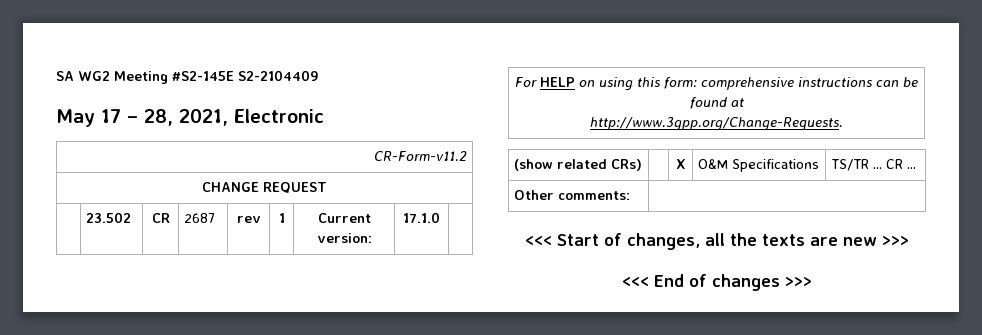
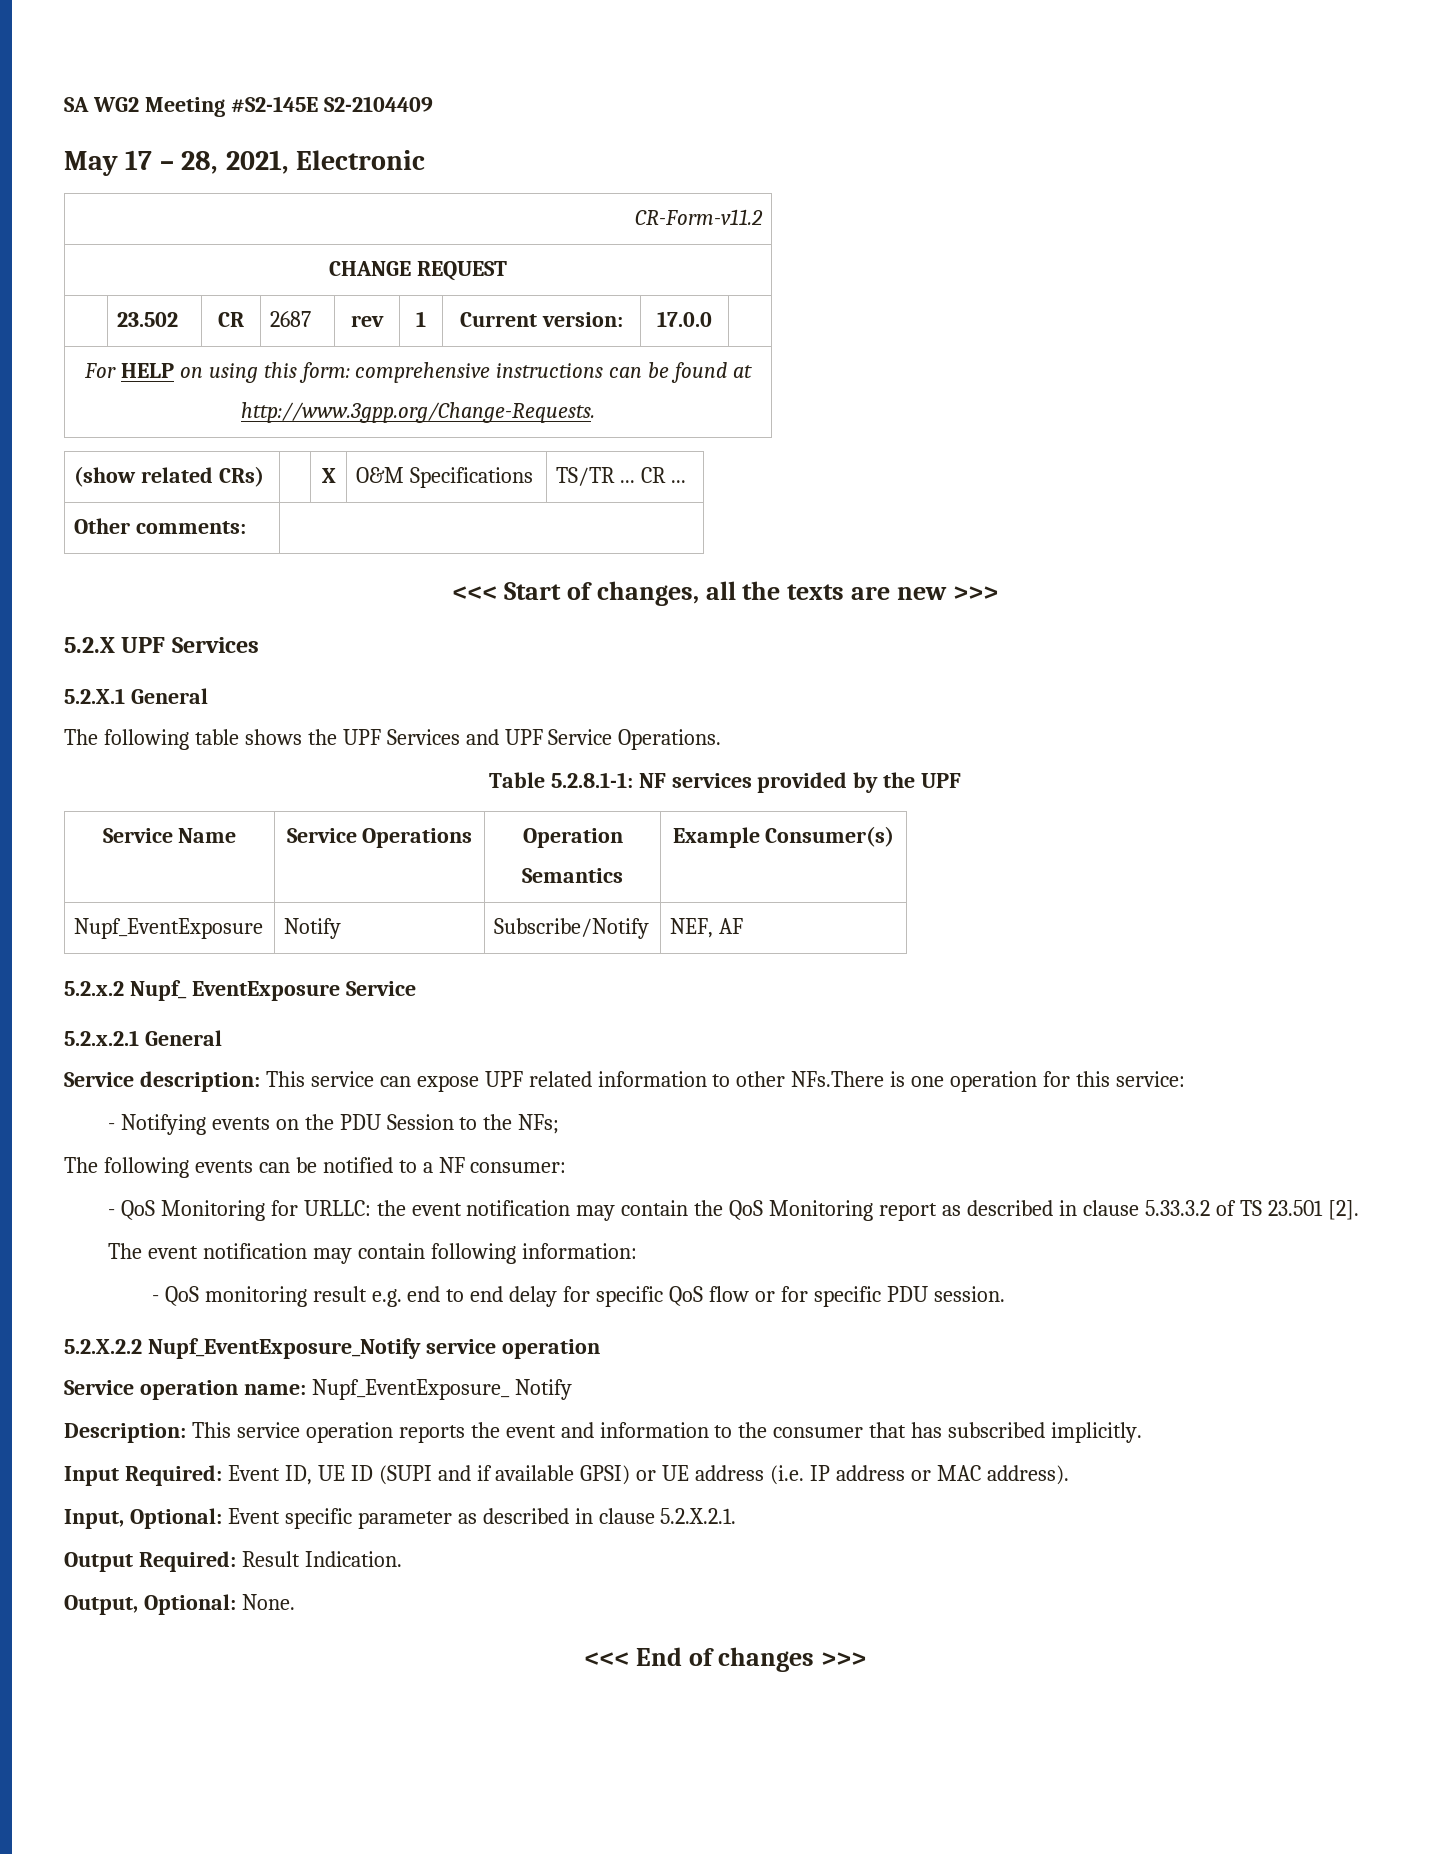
- | 23.502 | CR | 2687 | rev | 1 | Current version: | 17.1.0 |
+ | 23.502 | CR | 2687 | rev | 1 | Current version: | 17.0.0 |
+ 5.2.X UPF Services
+ 5.2.X.1 General
+ The following table shows the UPF Services and UPF Service Operations.
+ Table 5.2.8.1-1: NF services provided by the UPF
+ Service Name | Service Operations | Operation
+ Semantics | Example Consumer(s)
+ Nupf_EventExposure | Notify | Subscribe/Notify | NEF, AF
+ 5.2.x.2 Nupf_ EventExposure Service
+ 5.2.x.2.1 General
+ Service description: This service can expose UPF related information to other NFs.There is one operation for this service:
+ - Notifying events on the PDU Session to the NFs;
+ The following events can be notified to a NF consumer:
+ - QoS Monitoring for URLLC: the event notification may contain the QoS Monitoring report as described in clause 5.33.3.2 of TS 23.501 [2].
+ The event notification may contain following information:
+ - QoS monitoring result e.g. end to end delay for specific QoS flow or for specific PDU session.
+ 5.2.X.2.2 Nupf_EventExposure_Notify service operation
+ Service operation name: Nupf_EventExposure_ Notify
+ Description: This service operation reports the event and information to the consumer that has subscribed implicitly.
+ Input Required: Event ID, UE ID (SUPI and if available GPSI) or UE address (i.e. IP address or MAC address).
+ Input, Optional: Event specific parameter as described in clause 5.2.X.2.1.
+ Output Required: Result Indication.
+ Output, Optional: None.

